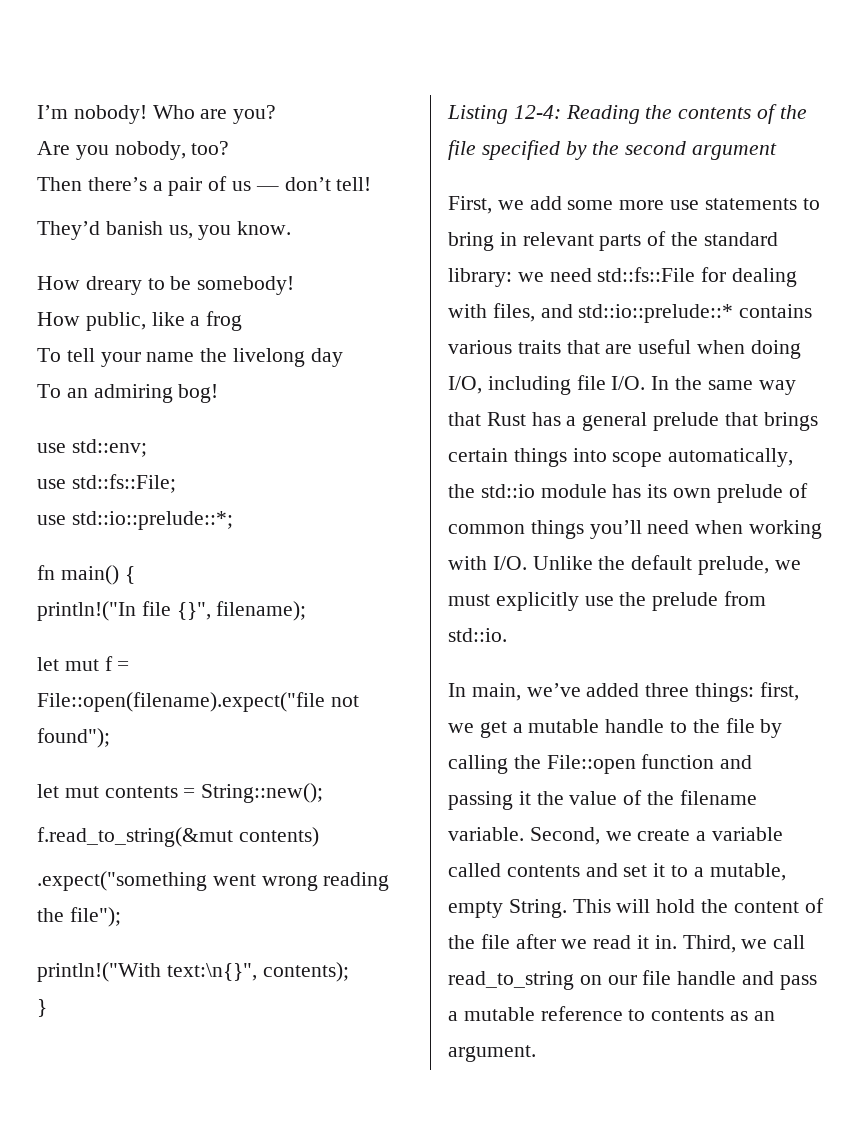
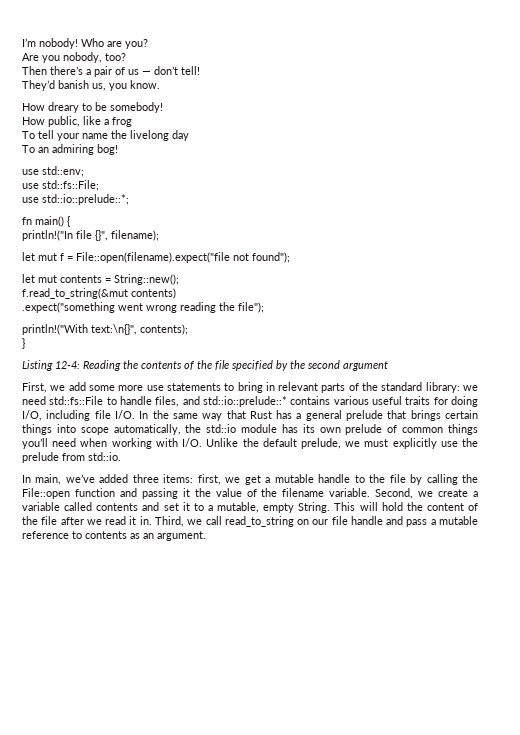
- we need std::fs::File for dealing with files, and std::io::prelude::* contains various traits that are useful when doing I/O, including file I/O. In the same way that Rust has a general prelude that brings certain things into scope automatically, the std::io module has its own prelude of common things you’ll need when working with I/O. Unlike the default prelude, we must explicitly use the prelude from std::io.
+ we need std::fs::File to handle files, and std::io::prelude::* contains various useful traits for doing I/O, including file I/O. In the same way that Rust has a general prelude that brings certain things into scope automatically, the std::io module has its own prelude of common things you’ll need when working with I/O. Unlike the default prelude, we must explicitly use the prelude from std::io.
- In main, we’ve added three things: first, we get a mutable handle to the file by calling the File::open function and passing it the value of the filename variable.
+ In main, we’ve added three items: first, we get a mutable handle to the file by calling the File::open function and passing it the value of the filename variable.

